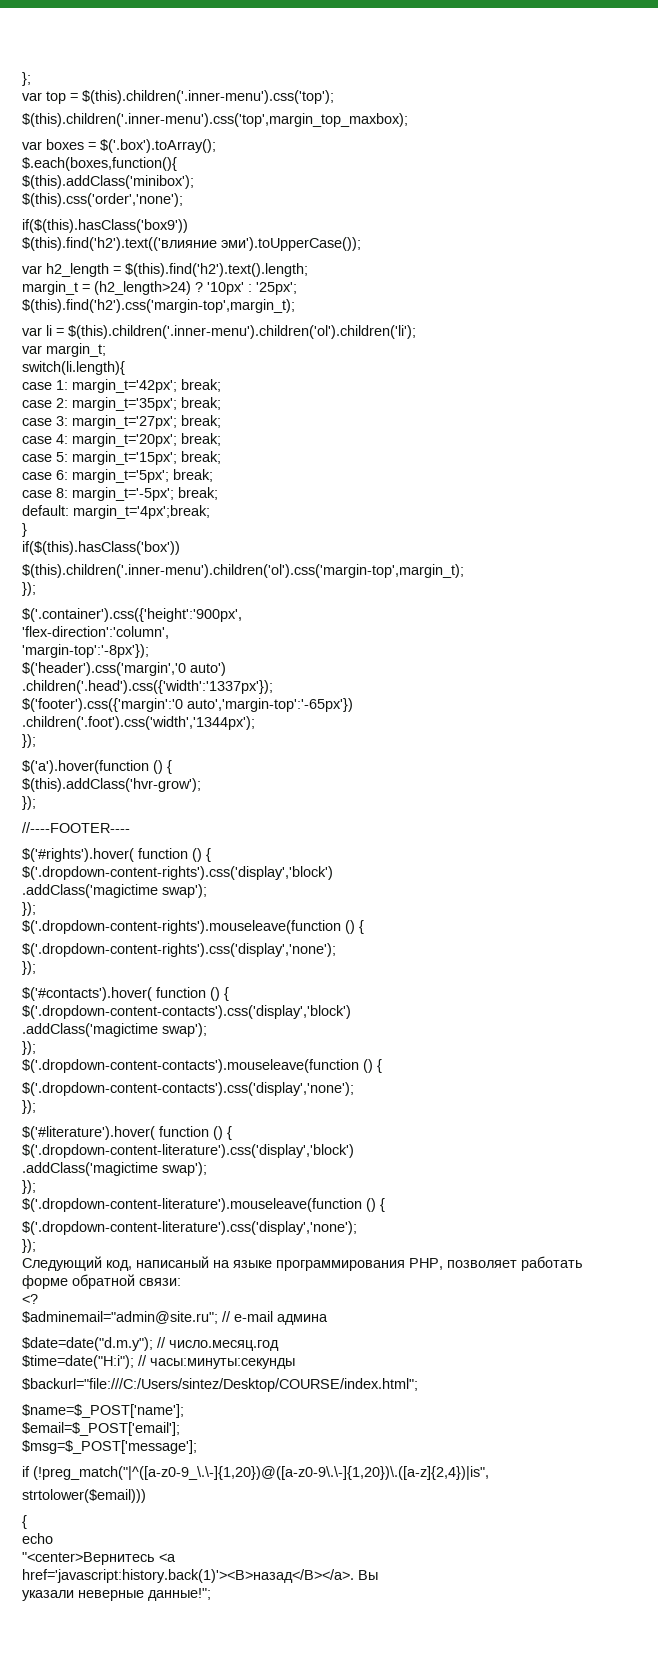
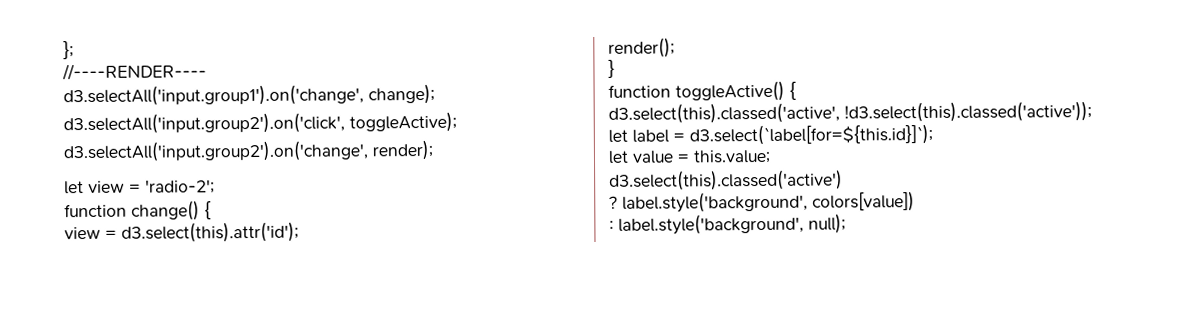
- var top = $(this).children('.inner-menu').css('top');
- $(this).children('.inner-menu').css('top',margin_top_maxbox);
- var boxes = $('.box').toArray();
- $.each(boxes,function(){
- $(this).addClass('minibox');
- $(this).css('order','none');
- if($(this).hasClass('box9'))
- $(this).find('h2').text(('влияние эми').toUpperCase());
- var h2_length = $(this).find('h2').text().length;
- margin_t = (h2_length>24) ? '10px' : '25px';
- $(this).find('h2').css('margin-top',margin_t);
- var li = $(this).children('.inner-menu').children('ol').children('li');
- var margin_t;
- switch(li.length){
- case 1: margin_t='42px'; break;
- case 2: margin_t='35px'; break;
- case 3: margin_t='27px'; break;
- case 4: margin_t='20px'; break;
- case 5: margin_t='15px'; break;
- case 6: margin_t='5px'; break;
- case 8: margin_t='-5px'; break;
- default: margin_t='4px';break;
+ //----RENDER----
+ d3.selectAll('input.group1').on('change', change);
+ d3.selectAll('input.group2').on('click', toggleActive);
+ d3.selectAll('input.group2').on('change', render);
+ let view = 'radio-2';
+ function change() {
+ view = d3.select(this).attr('id');
+ render();
  }
- if($(this).hasClass('box'))
- $(this).children('.inner-menu').children('ol').css('margin-top',margin_t);
- });
- $('.container').css({'height':'900px',
- 'flex-direction':'column',
- 'margin-top':'-8px'});
- $('header').css('margin','0 auto')
- .children('.head').css({'width':'1337px'});
- $('footer').css({'margin':'0 auto','margin-top':'-65px'})
- .children('.foot').css('width','1344px');
- });
- $('a').hover(function () {
- $(this).addClass('hvr-grow');
- });
- //----FOOTER----
- $('#rights').hover( function () {
- $('.dropdown-content-rights').css('display','block')
- .addClass('magictime swap');
- });
- $('.dropdown-content-rights').mouseleave(function () {
- $('.dropdown-content-rights').css('display','none');
- });
- $('#contacts').hover( function () {
- $('.dropdown-content-contacts').css('display','block')
- .addClass('magictime swap');
- });
- $('.dropdown-content-contacts').mouseleave(function () {
- $('.dropdown-content-contacts').css('display','none');
- });
- $('#literature').hover( function () {
- $('.dropdown-content-literature').css('display','block')
- .addClass('magictime swap');
- });
- $('.dropdown-content-literature').mouseleave(function () {
- $('.dropdown-content-literature').css('display','none');
- });
- Следующий код, написаный на языке программирования PHP, позволяет работать форме обратной связи:
- <?
- $adminemail="admin@site.ru"; // e-mail админа
- $date=date("d.m.y"); // число.месяц.год
- $time=date("H:i"); // часы:минуты:секунды
- $backurl="file:///C:/Users/sintez/Desktop/COURSE/index.html";
- $name=$_POST['name'];
- $email=$_POST['email'];
- $msg=$_POST['message'];
- if (!preg_match("|^([a-z0-9_\.\-]{1,20})@([a-z0-9\.\-]{1,20})\.([a-z]{2,4})|is",
- strtolower($email)))
- {
- echo
- "<center>Вернитесь <a
- href='javascript:history.back(1)'><B>назад</B></a>. Вы
- указали неверные данные!";
+ function toggleActive() {
+ d3.select(this).classed('active', !d3.select(this).classed('active'));
+ let label = d3.select(`label[for=${this.id}]`);
+ let value = this.value;
+ d3.select(this).classed('active')
+ ? label.style('background', colors[value])
+ : label.style('background', null);

